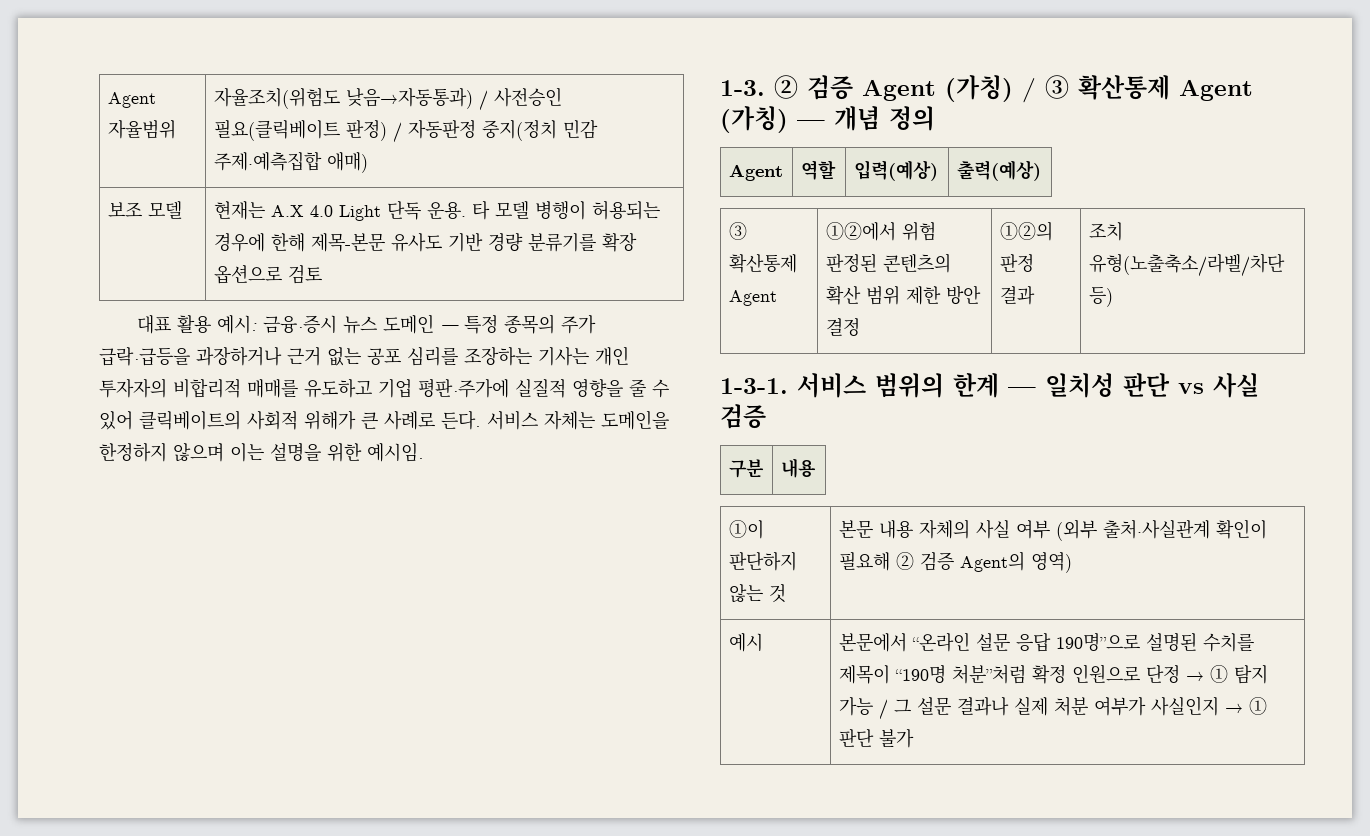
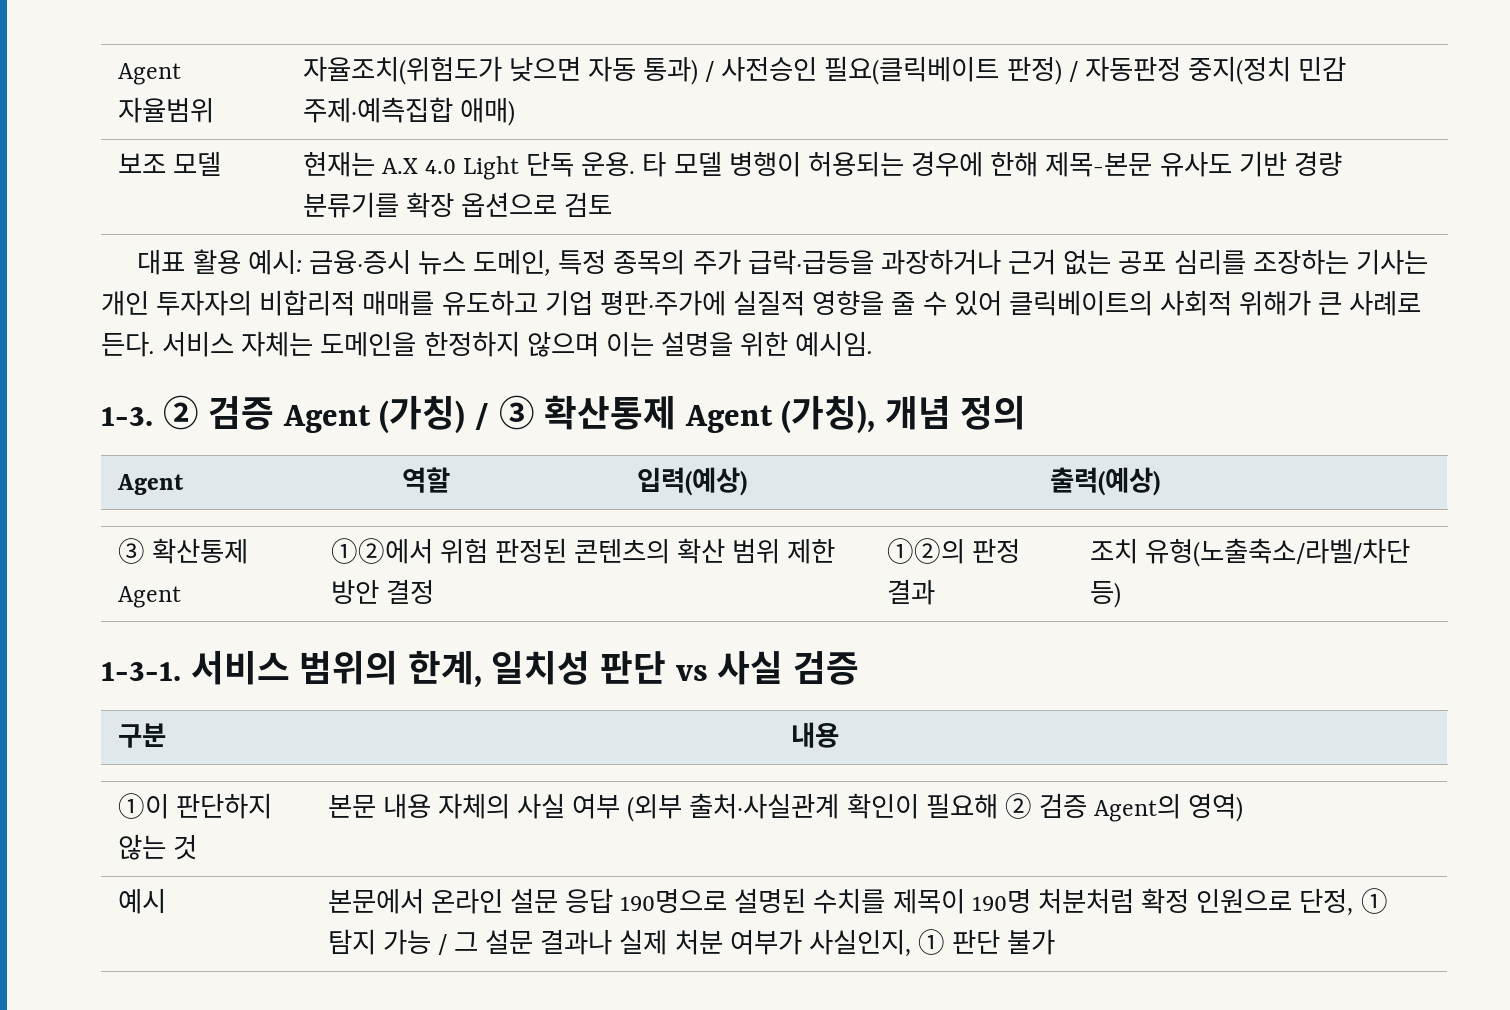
- Agent 자율범위 | 자율조치(위험도 낮음→자동통과) / 사전승인 필요(클릭베이트 판정) / 자동판정 중지(정치 민감 주제·예측집합 애매)
+ Agent 자율범위 | 자율조치(위험도가 낮으면 자동 통과) / 사전승인 필요(클릭베이트 판정) / 자동판정 중지(정치 민감 주제·예측집합 애매)
- 대표 활용 예시: 금융·증시 뉴스 도메인 — 특정 종목의 주가 급락·급등을 과장하거나 근거 없는 공포 심리를 조장하는 기사는 개인 투자자의 비합리적 매매를 유도하고 기업 평판·주가에 실질적 영향을 줄 수 있어 클릭베이트의 사회적 위해가 큰 사례로 든다.
+ 대표 활용 예시: 금융·증시 뉴스 도메인, 특정 종목의 주가 급락·급등을 과장하거나 근거 없는 공포 심리를 조장하는 기사는 개인 투자자의 비합리적 매매를 유도하고 기업 평판·주가에 실질적 영향을 줄 수 있어 클릭베이트의 사회적 위해가 큰 사례로 든다.
- ② 검증 Agent (가칭) / ③ 확산통제 Agent (가칭) — 개념 정의
+ ② 검증 Agent (가칭) / ③ 확산통제 Agent (가칭), 개념 정의
- 서비스 범위의 한계 — 일치성 판단 vs 사실 검증
+ 서비스 범위의 한계, 일치성 판단 vs 사실 검증
- 예시 | 본문에서 “온라인 설문 응답 190명”으로 설명된 수치를 제목이 “190명 처분”처럼 확정 인원으로 단정 → ① 탐지 가능 / 그 설문 결과나 실제 처분 여부가 사실인지 → ① 판단 불가
+ 예시 | 본문에서 온라인 설문 응답 190명으로 설명된 수치를 제목이 190명 처분처럼 확정 인원으로 단정, ① 탐지 가능 / 그 설문 결과나 실제 처분 여부가 사실인지, ① 판단 불가

